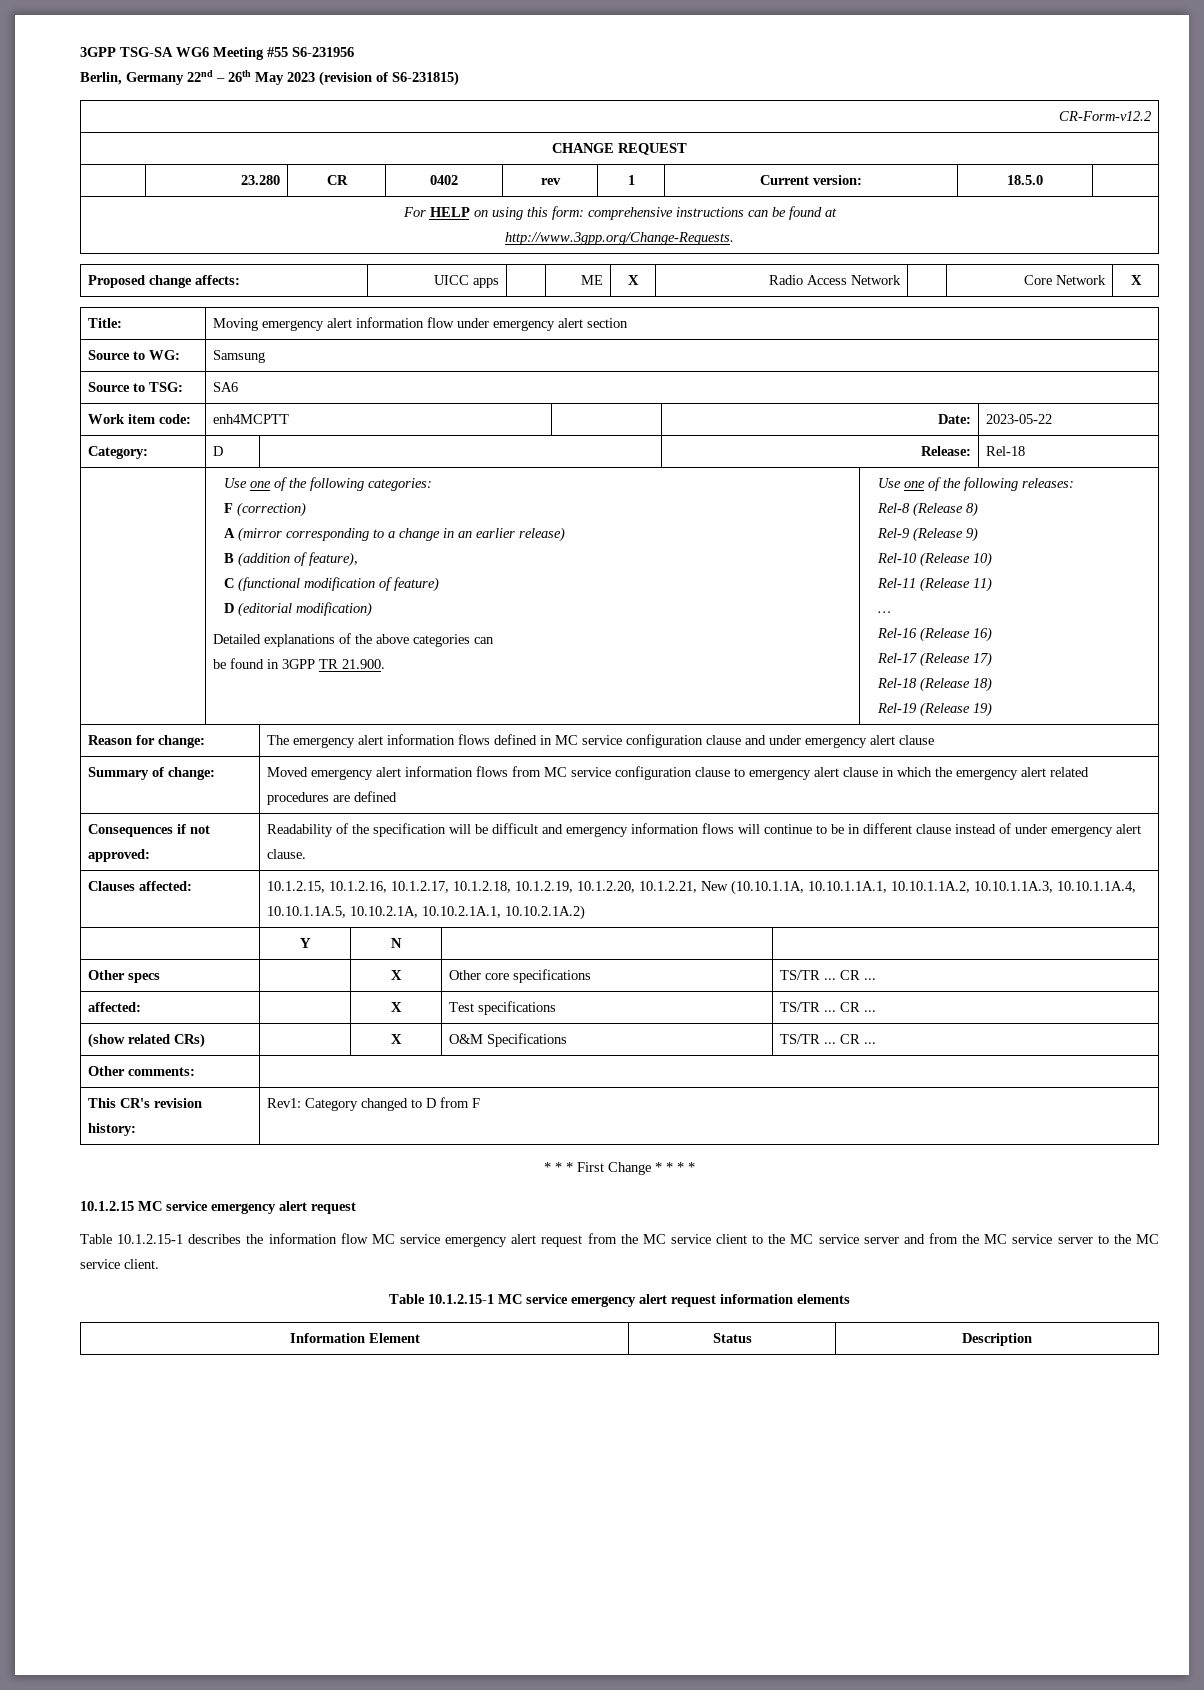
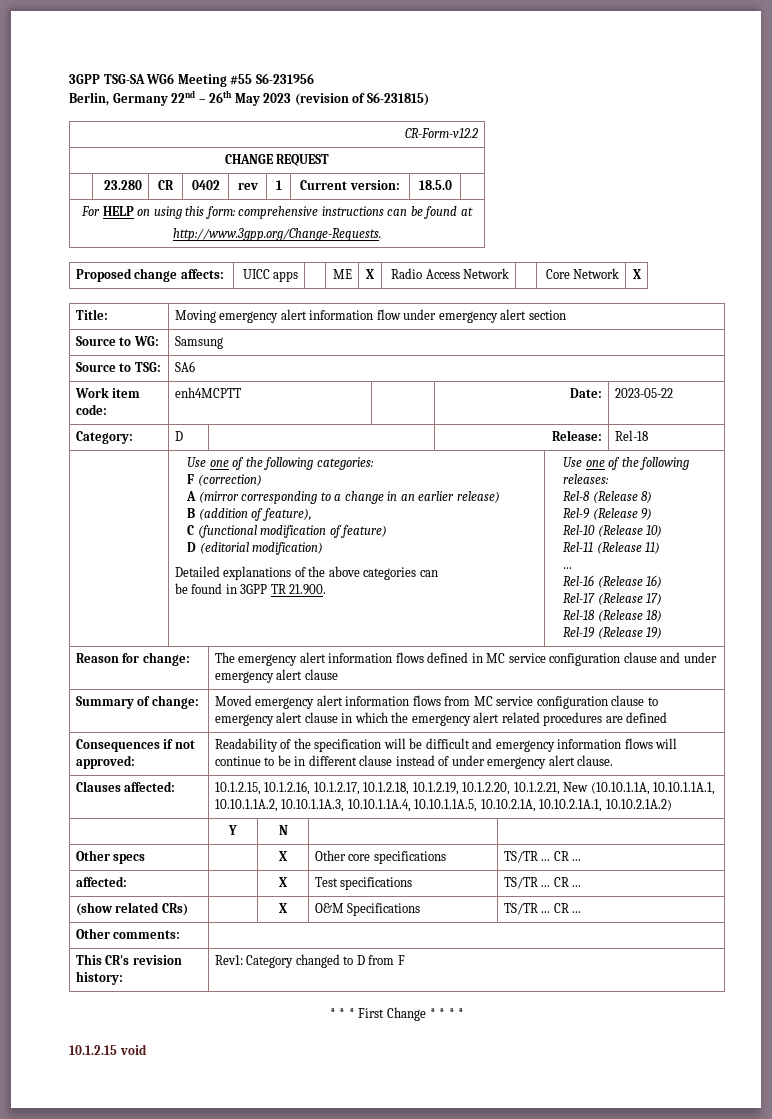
- 10.1.2.15 MC service emergency alert request
- Table 10.1.2.15-1 describes the information flow MC service emergency alert request from the MC service client to the MC service server and from the MC service server to the MC service client.
- Table 10.1.2.15-1 MC service emergency alert request information elements
- Information Element | Status | Description
+ 10.1.2.15 void

